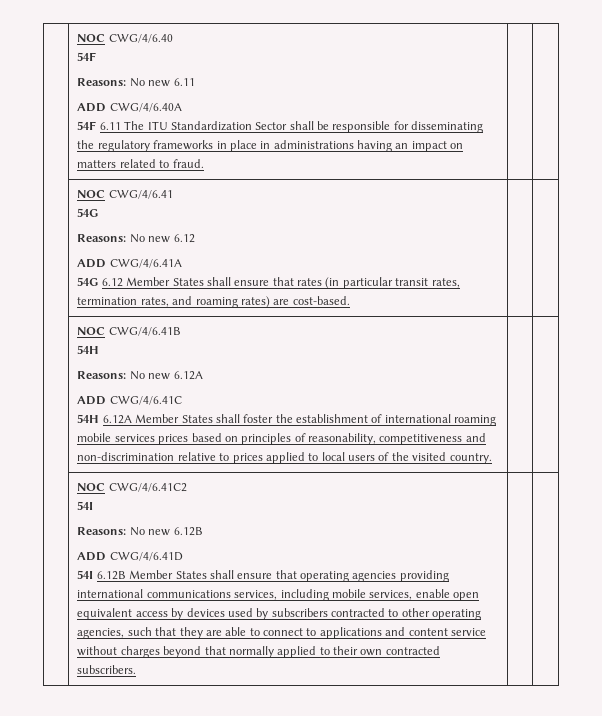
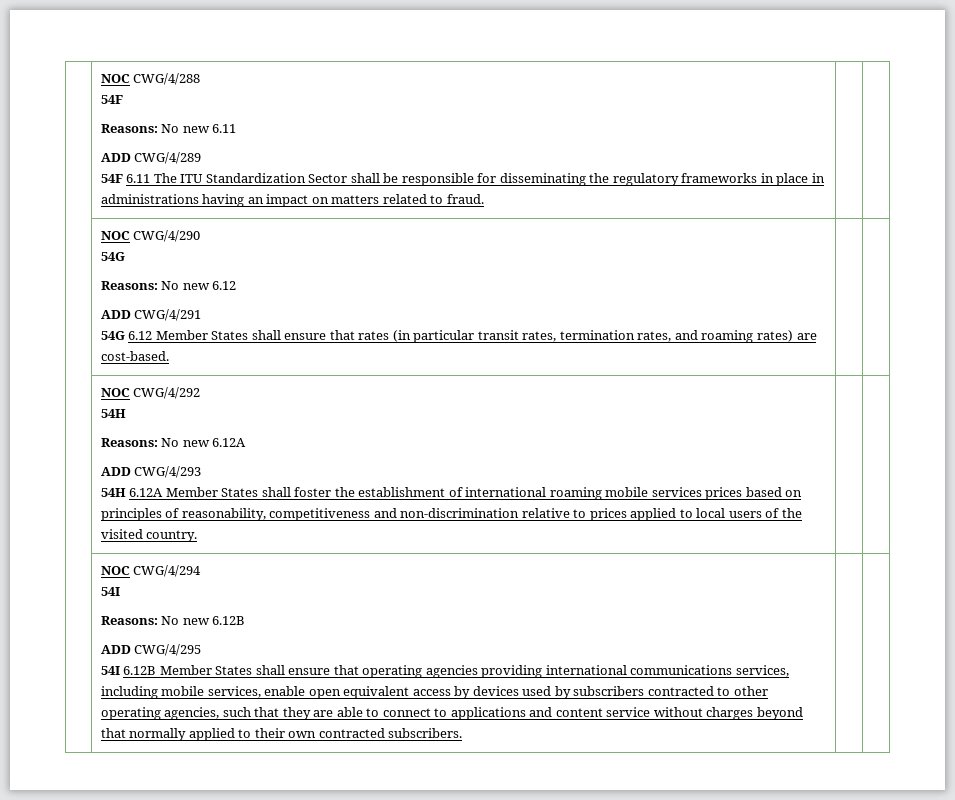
- | NOC CWG/4/6.40
+ | NOC CWG/4/288
  54F
  Reasons: No new 6.11
- ADD CWG/4/6.40A
+ ADD CWG/4/289
- | NOC CWG/4/6.41
+ | NOC CWG/4/290
  54G
  Reasons: No new 6.12
- ADD CWG/4/6.41A
+ ADD CWG/4/291
- NOC CWG/4/6.41B
+ NOC CWG/4/292
- ADD CWG/4/6.41C
+ ADD CWG/4/293
- NOC CWG/4/6.41C2
+ NOC CWG/4/294
- ADD CWG/4/6.41D
+ ADD CWG/4/295

